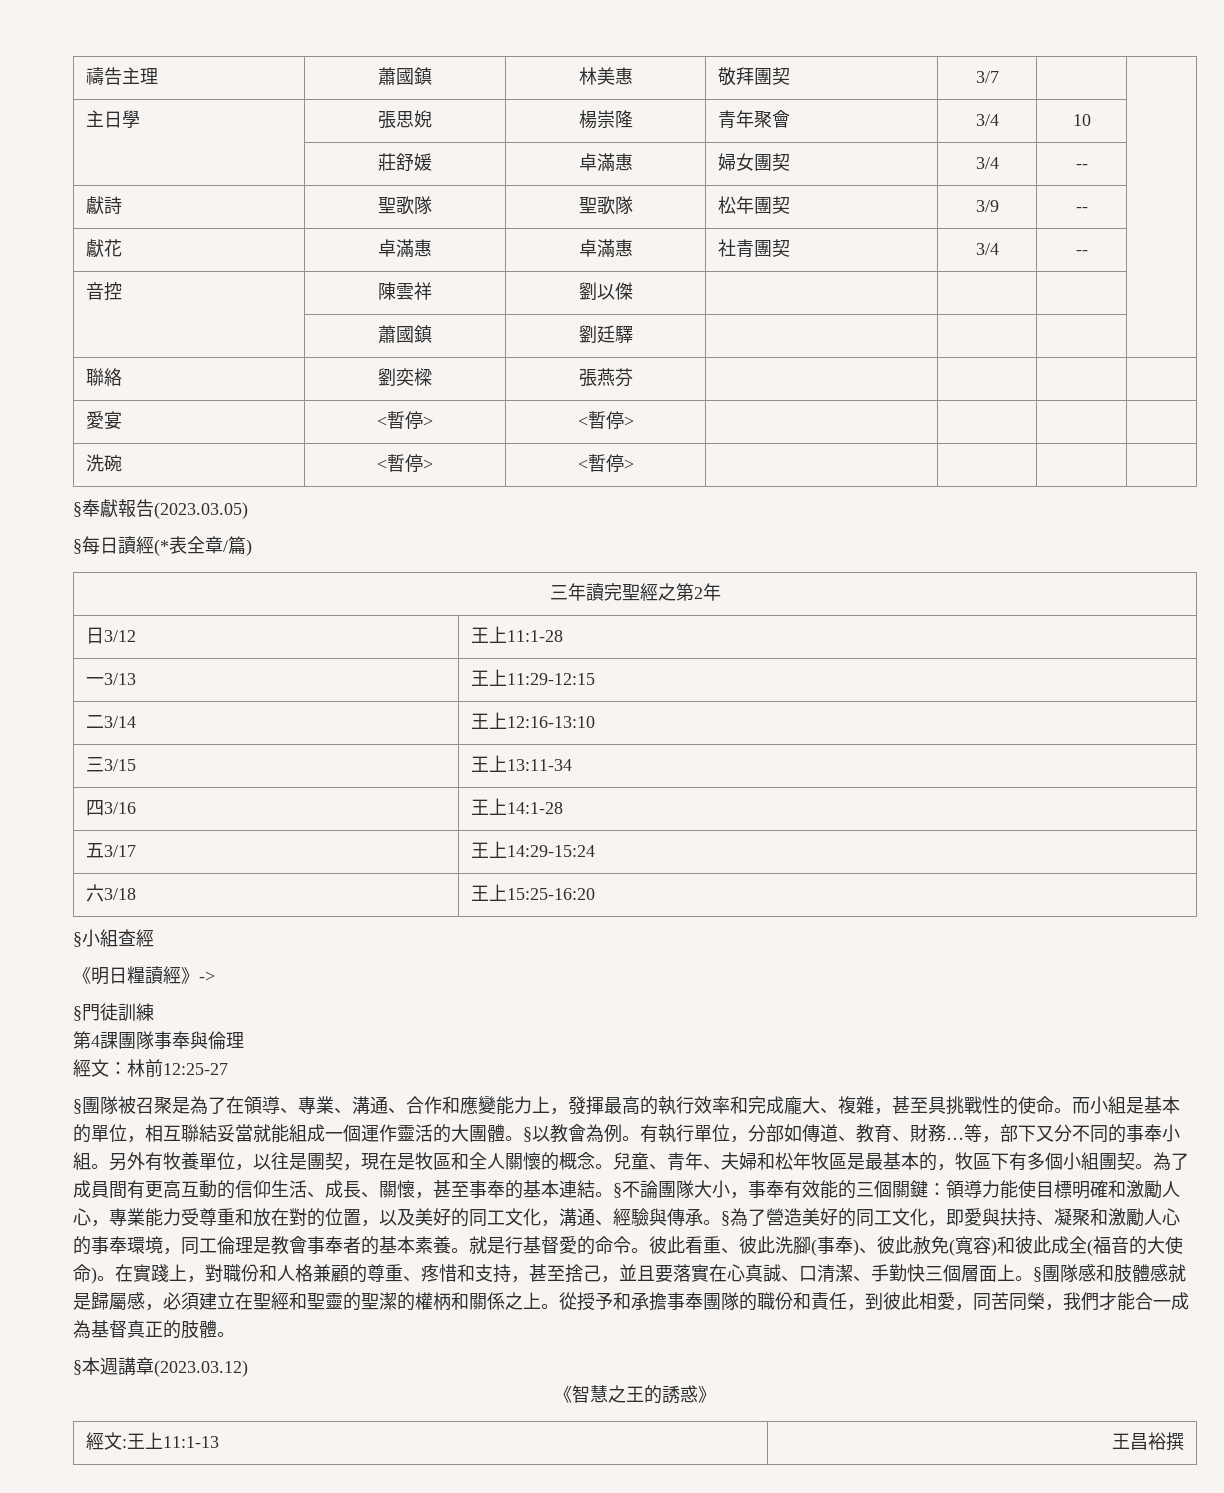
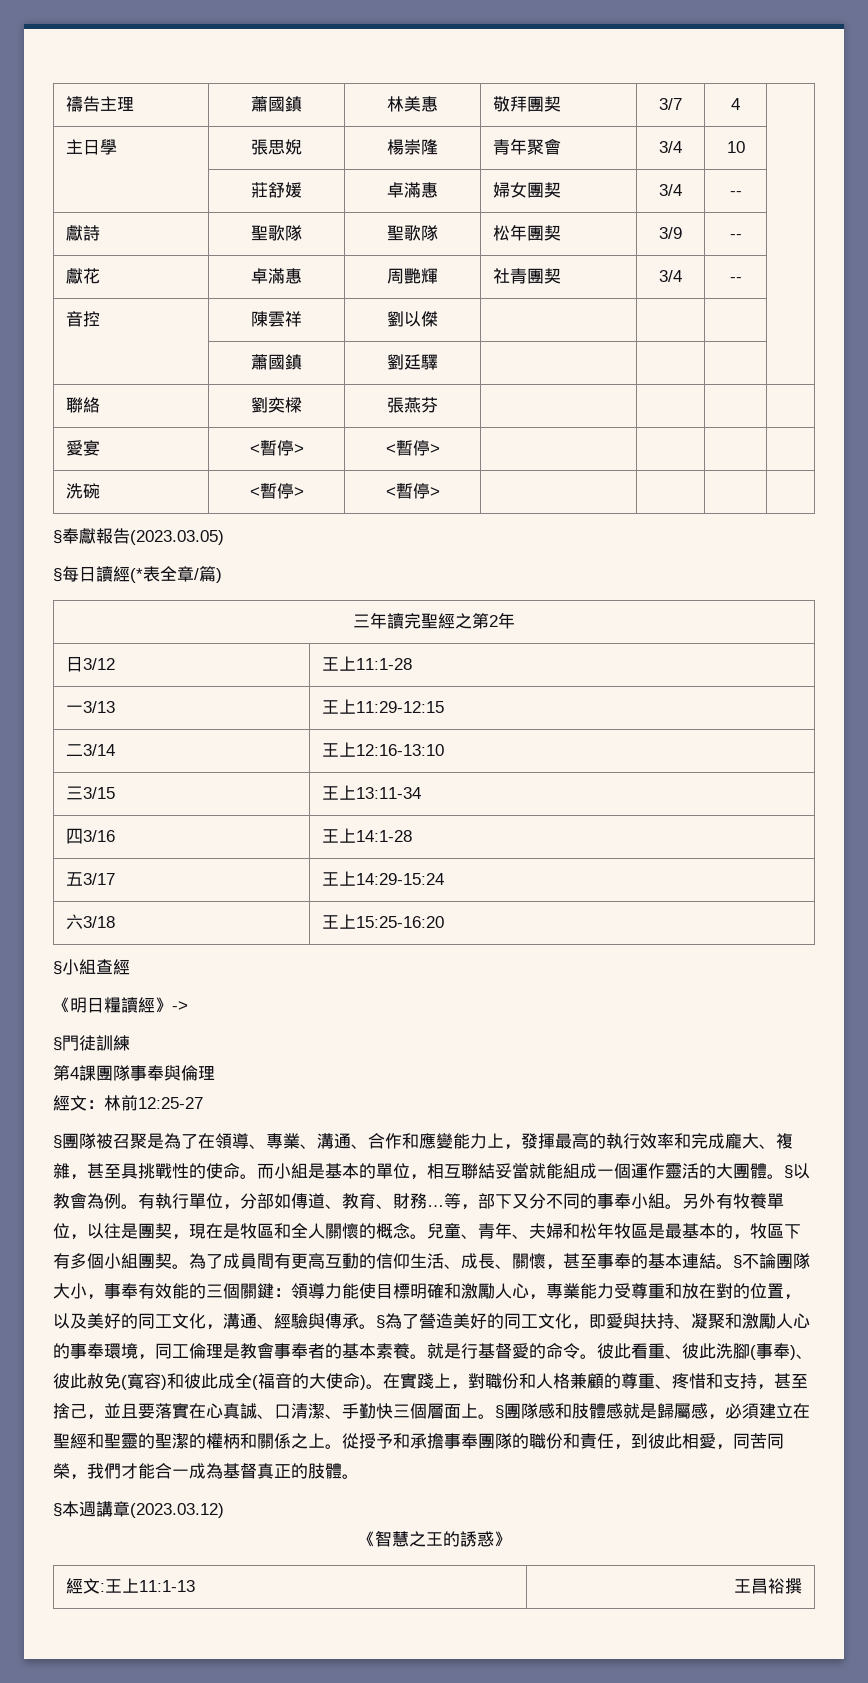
- 禱告主理 | 蕭國鎮 | 林美惠 | 敬拜團契 | 3/7 | |
+ 禱告主理 | 蕭國鎮 | 林美惠 | 敬拜團契 | 3/7 | 4 |
- 獻花 | 卓滿惠 | 卓滿惠 | 社青團契 | 3/4 | -- |
+ 獻花 | 卓滿惠 | 周艷輝 | 社青團契 | 3/4 | -- |

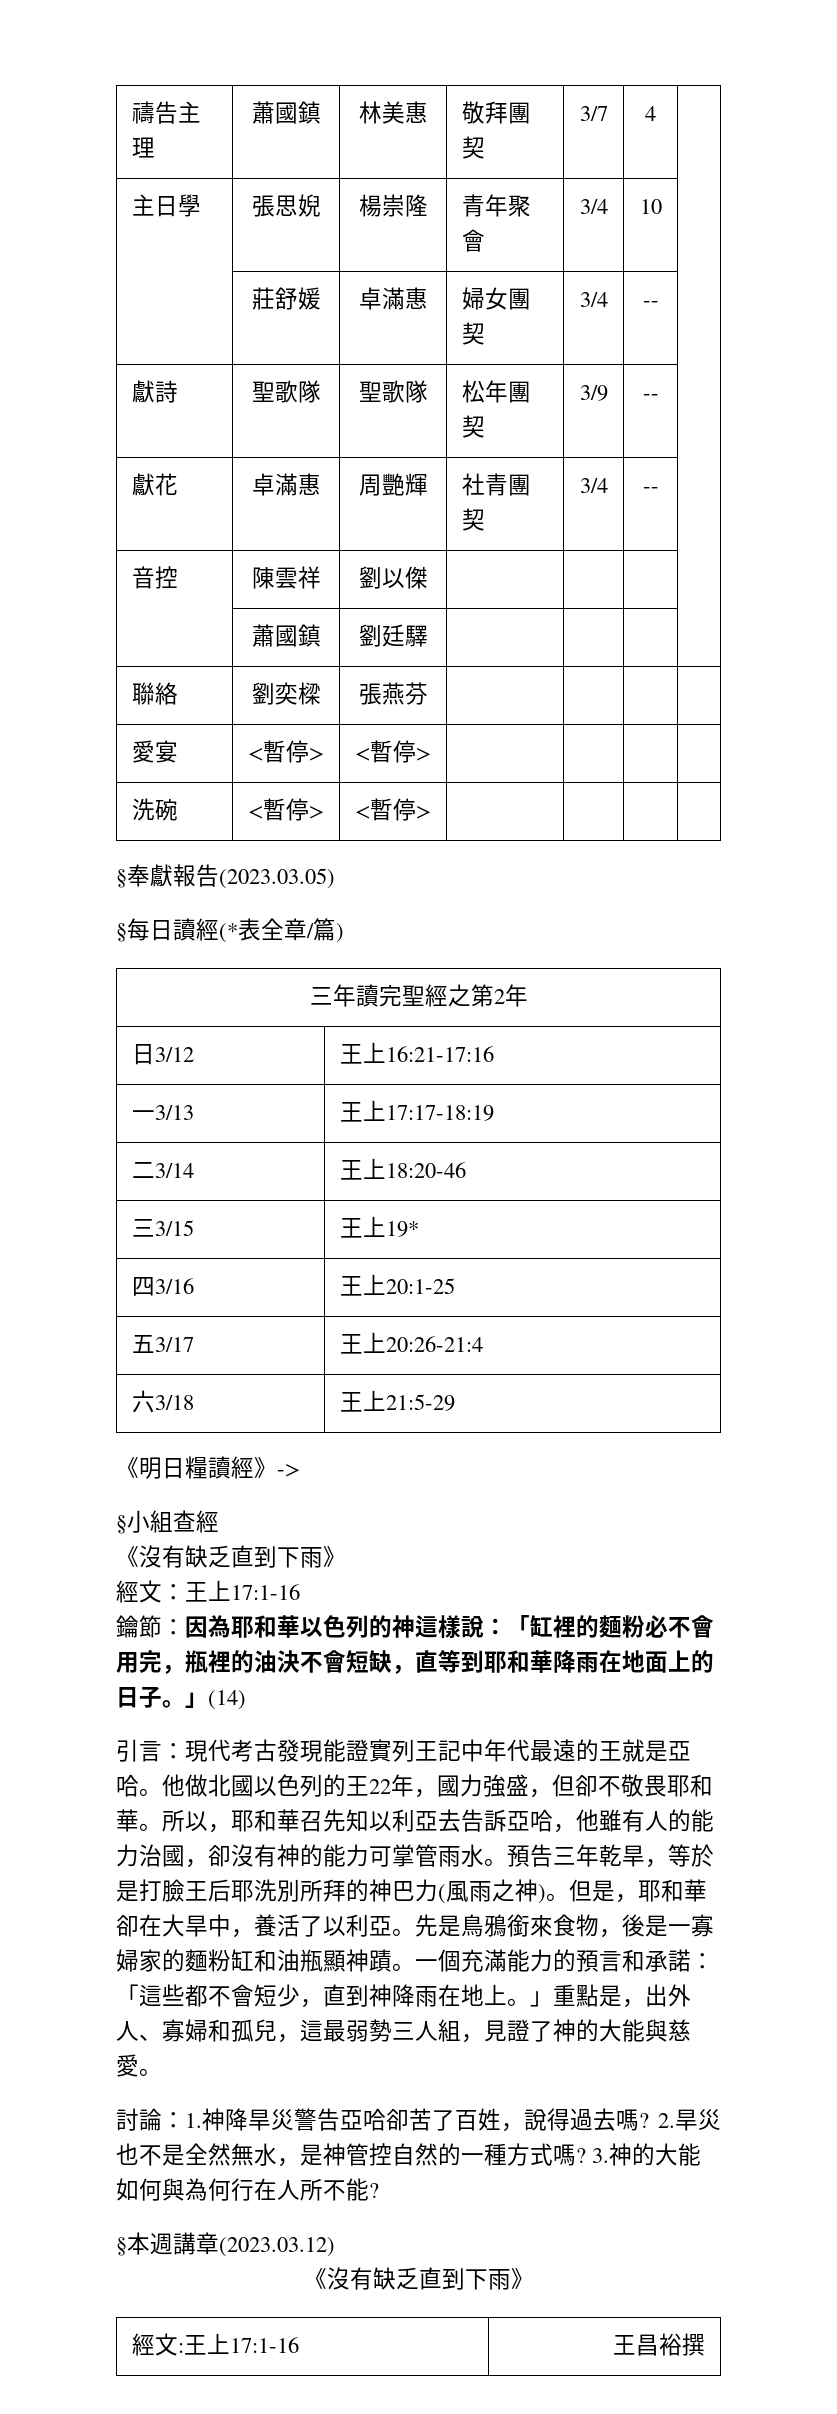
- 日3/12 | 王上11:1-28
+ 日3/12 | 王上16:21-17:16
- 一3/13 | 王上11:29-12:15
+ 一3/13 | 王上17:17-18:19
- 二3/14 | 王上12:16-13:10
+ 二3/14 | 王上18:20-46
- 三3/15 | 王上13:11-34
+ 三3/15 | 王上19*
- 四3/16 | 王上14:1-28
+ 四3/16 | 王上20:1-25
- 五3/17 | 王上14:29-15:24
+ 五3/17 | 王上20:26-21:4
- 六3/18 | 王上15:25-16:20
- §小組查經
+ 六3/18 | 王上21:5-29
- §門徒訓練
- 第4課團隊事奉與倫理
- 經文：林前12:25-27
- §團隊被召聚是為了在領導、專業、溝通、合作和應變能力上，發揮最高的執行效率和完成龐大、複雜，甚至具挑戰性的使命。而小組是基本的單位，相互聯結妥當就能組成一個運作靈活的大團體。§以教會為例。有執行單位，分部如傳道、教育、財務…等，部下又分不同的事奉小組。另外有牧養單位，以往是團契，現在是牧區和全人關懷的概念。兒童、青年、夫婦和松年牧區是最基本的，牧區下有多個小組團契。為了成員間有更高互動的信仰生活、成長、關懷，甚至事奉的基本連結。§不論團隊大小，事奉有效能的三個關鍵：領導力能使目標明確和激勵人心，專業能力受尊重和放在對的位置，以及美好的同工文化，溝通、經驗與傳承。§為了營造美好的同工文化，即愛與扶持、凝聚和激勵人心的事奉環境，同工倫理是教會事奉者的基本素養。就是行基督愛的命令。彼此看重、彼此洗腳(事奉)、彼此赦免(寬容)和彼此成全(福音的大使命)。在實踐上，對職份和人格兼顧的尊重、疼惜和支持，甚至捨己，並且要落實在心真誠、口清潔、手勤快三個層面上。§團隊感和肢體感就是歸屬感，必須建立在聖經和聖靈的聖潔的權柄和關係之上。從授予和承擔事奉團隊的職份和責任，到彼此相愛，同苦同榮，我們才能合一成為基督真正的肢體。
+ §小組查經
+ 《沒有缺乏直到下雨》
+ 經文：王上17:1-16
+ 鑰節：因為耶和華以色列的神這樣說：「缸裡的麵粉必不會用完，瓶裡的油決不會短缺，直等到耶和華降雨在地面上的日子。」(14)
+ 引言：現代考古發現能證實列王記中年代最遠的王就是亞哈。他做北國以色列的王22年，國力強盛，但卻不敬畏耶和華。所以，耶和華召先知以利亞去告訴亞哈，他雖有人的能力治國，卻沒有神的能力可掌管雨水。預告三年乾旱，等於是打臉王后耶洗別所拜的神巴力(風雨之神)。但是，耶和華卻在大旱中，養活了以利亞。先是鳥鴉銜來食物，後是一寡婦家的麵粉缸和油瓶顯神蹟。一個充滿能力的預言和承諾：「這些都不會短少，直到神降雨在地上。」重點是，出外人、寡婦和孤兒，這最弱勢三人組，見證了神的大能與慈愛。
+ 討論：1.神降旱災警告亞哈卻苦了百姓，說得過去嗎? 2.旱災也不是全然無水，是神管控自然的一種方式嗎? 3.神的大能如何與為何行在人所不能?
  §本週講章(2023.03.12)
- 《智慧之王的誘惑》
- 經文:王上11:1-13 | 王昌裕撰
+ 《沒有缺乏直到下雨》
+ 經文:王上17:1-16 | 王昌裕撰

